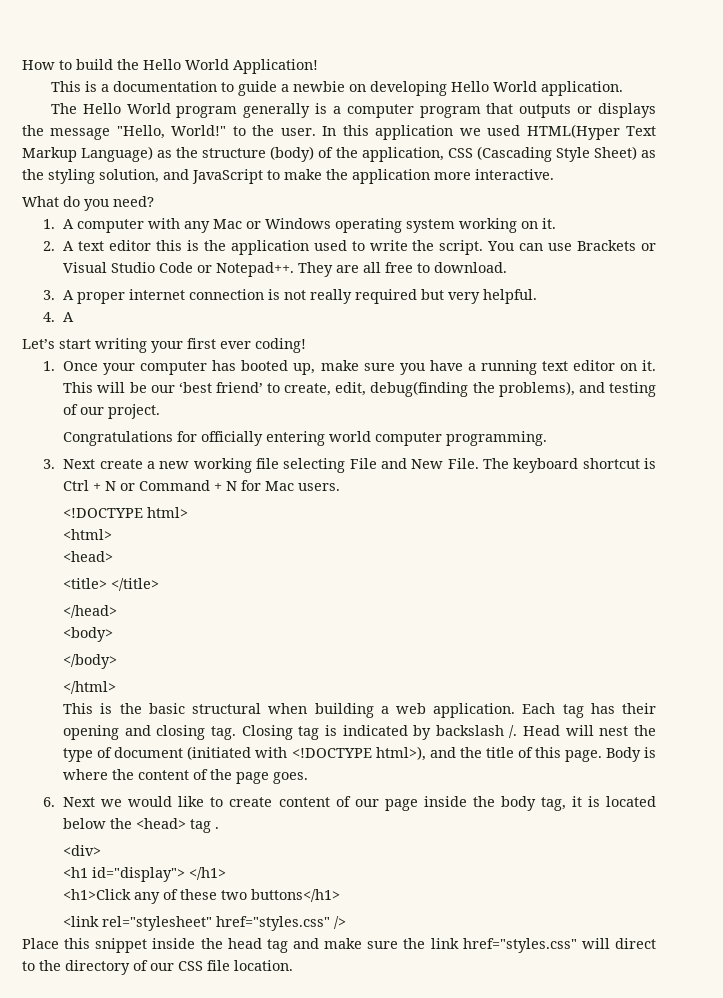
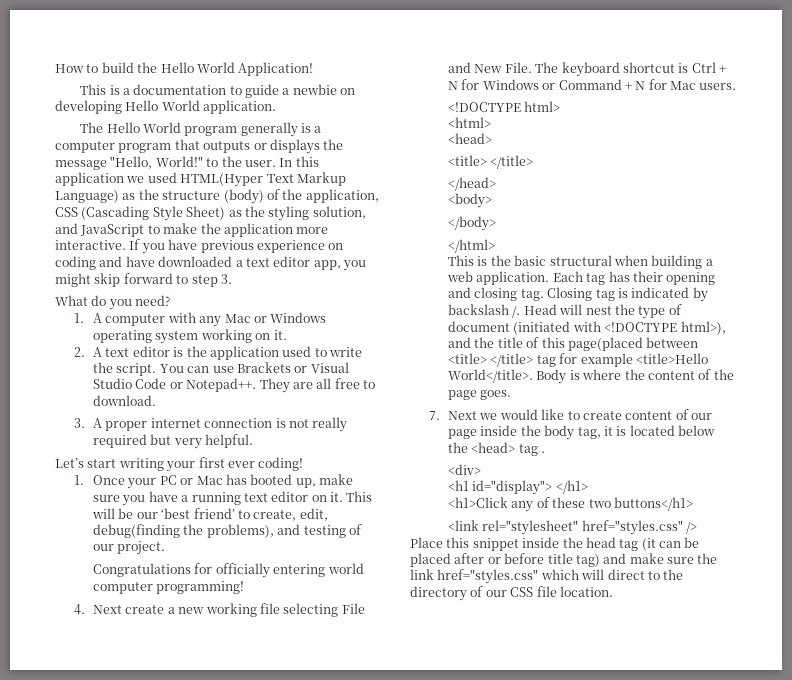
+ If you have previous experience on coding and have downloaded a text editor app, you might skip forward to step 3.
- 2. A text editor this is the application used to write the script.
+ 2. A text editor is the application used to write the script.
- 4. A
- 1. Once your computer has booted up, make sure you have a running text editor on it.
+ 1. Once your PC or Mac has booted up, make sure you have a running text editor on it.
- Congratulations for officially entering world computer programming.
- 3. Next create a new working file selecting File and New File.
+ Congratulations for officially entering world computer programming!
+ 4. Next create a new working file selecting File and New File.
- The keyboard shortcut is Ctrl + N or Command + N for Mac users.
+ The keyboard shortcut is Ctrl + N for Windows or Command + N for Mac users.
- Head will nest the type of document (initiated with <!DOCTYPE html>), and the title of this page.
+ Head will nest the type of document (initiated with <!DOCTYPE html>), and the title of this page(placed between <title> </title> tag for example <title>Hello World</title>.
- 6. Next we would like to create content of our page inside the body tag, it is located below the <head> tag .
+ 7. Next we would like to create content of our page inside the body tag, it is located below the <head> tag .
- Place this snippet inside the head tag and make sure the link href="styles.css" will direct to the directory of our CSS file location.
+ Place this snippet inside the head tag (it can be placed after or before title tag) and make sure the link href="styles.css" which will direct to the directory of our CSS file location.

